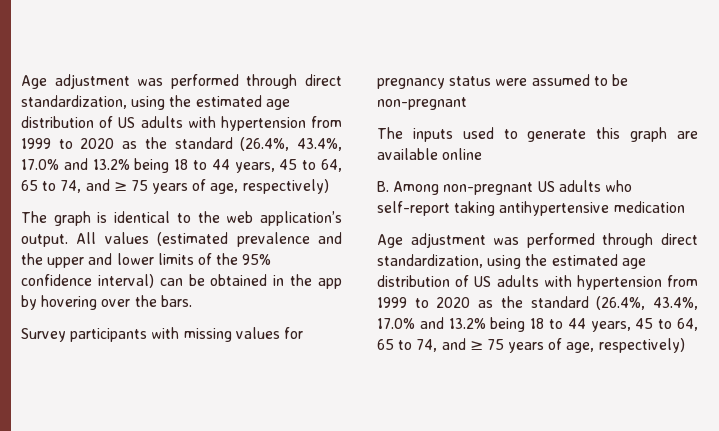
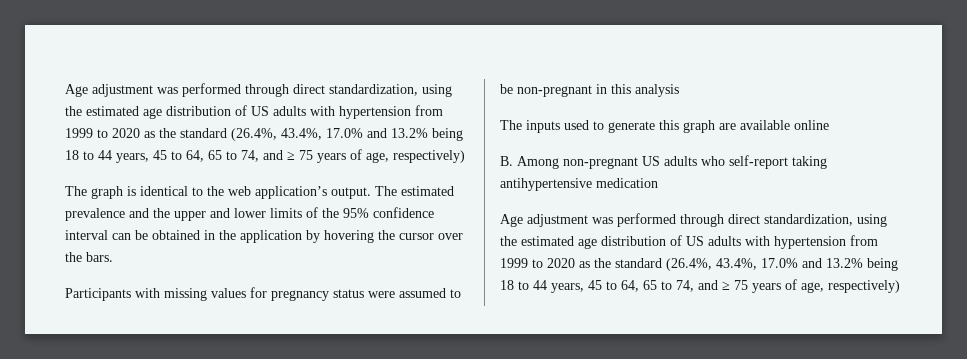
- All values (estimated prevalence and the upper and lower limits of the 95% confidence interval) can be obtained in the app by hovering over the bars.
+ The estimated prevalence and the upper and lower limits of the 95% confidence interval can be obtained in the application by hovering the cursor over the bars.
- Survey participants with missing values for pregnancy status were assumed to be non-pregnant
+ Participants with missing values for pregnancy status were assumed to be non-pregnant in this analysis

